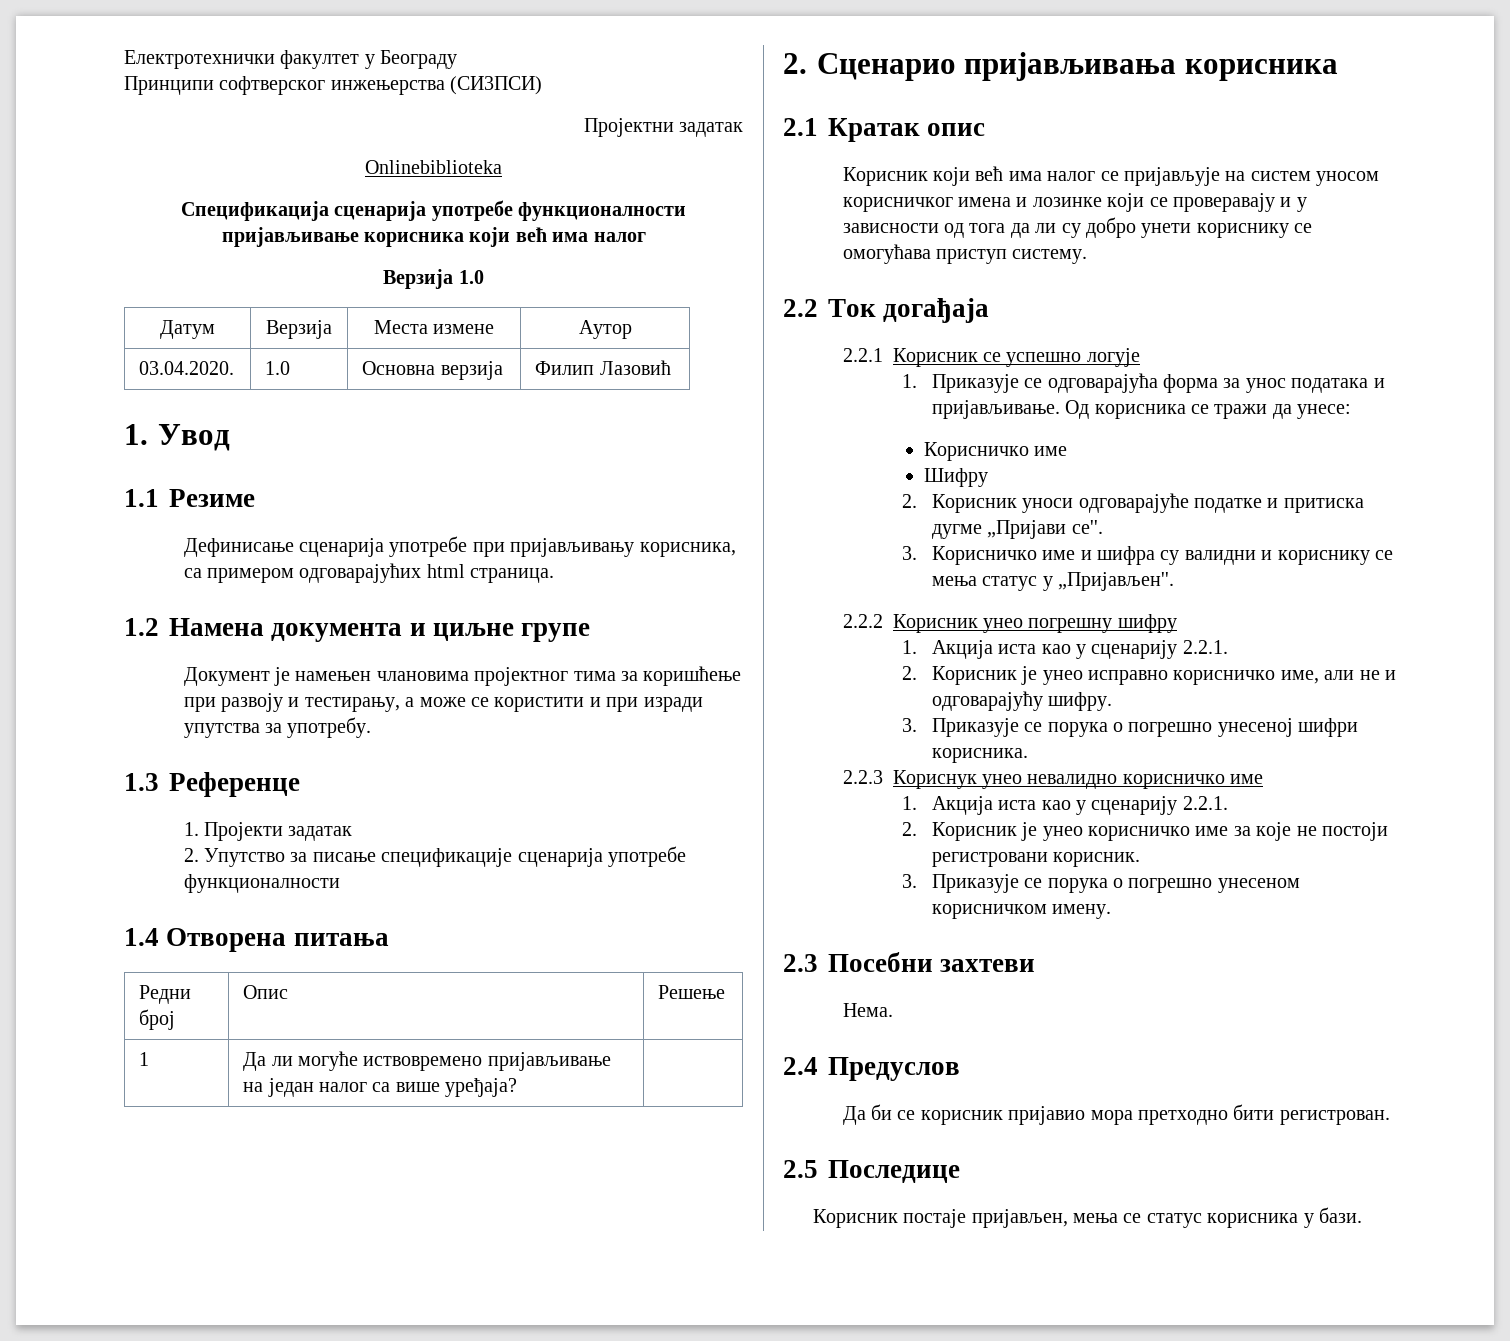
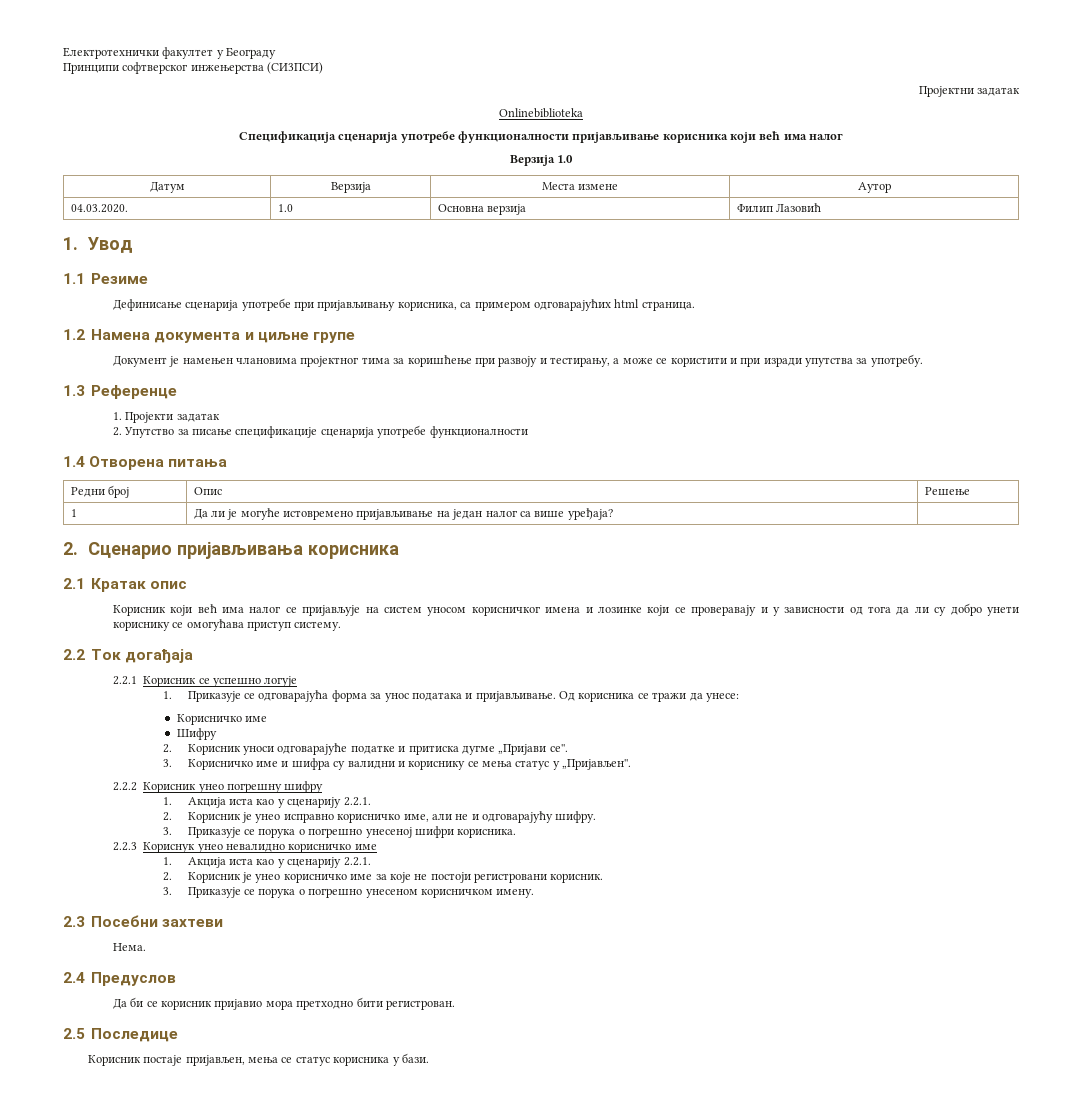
- 03.04.2020. | 1.0 | Основна верзија | Филип Лазовић
+ 04.03.2020. | 1.0 | Основна верзија | Филип Лазовић
- 1 | Да ли могуће иствовремено пријављивање на један налог са више уређаја? |
+ 1 | Да ли је могуће истовремено пријављивање на један налог са више уређаја? |

